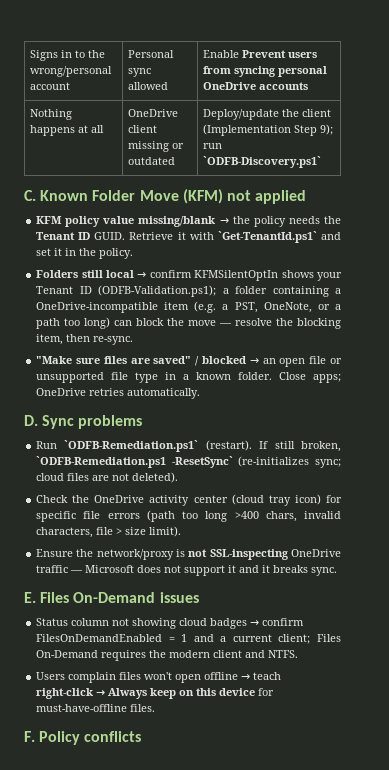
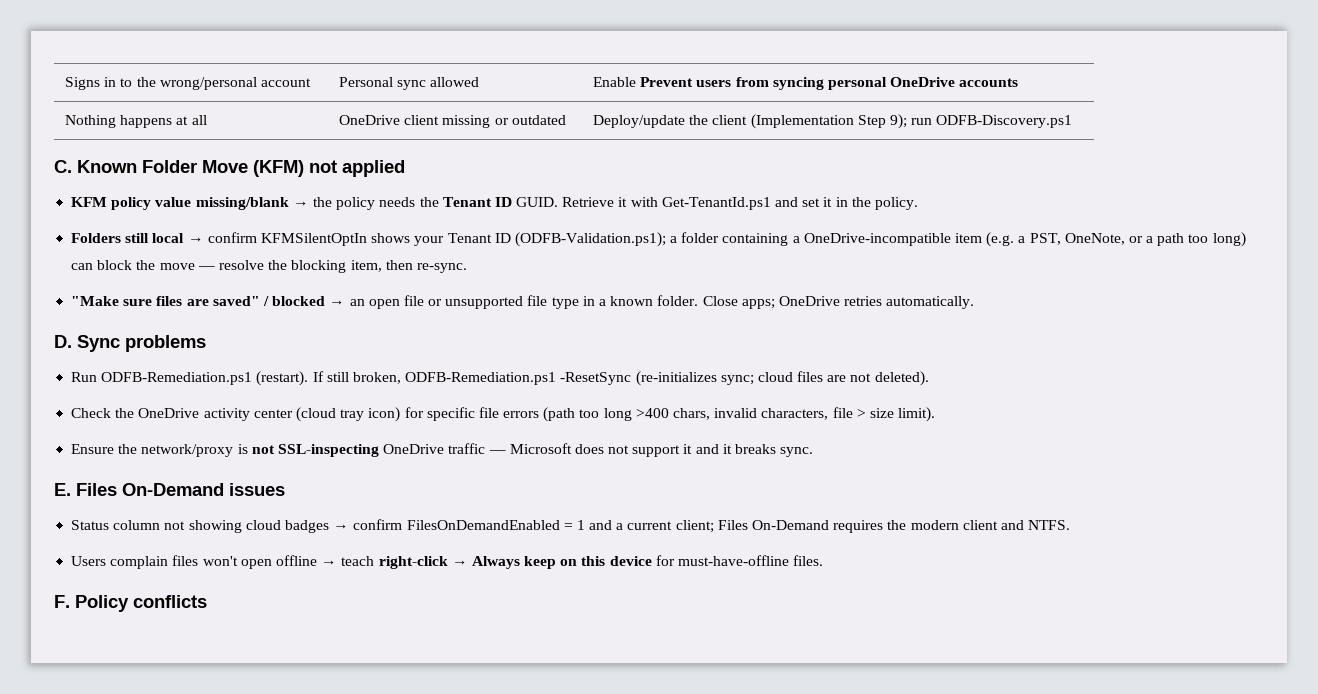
- Nothing happens at all | OneDrive client missing or outdated | Deploy/update the client (Implementation Step 9); run `ODFB-Discovery.ps1`
+ Nothing happens at all | OneDrive client missing or outdated | Deploy/update the client (Implementation Step 9); run ODFB-Discovery.ps1
- Retrieve it with `Get-TenantId.ps1` and set it in the policy.
+ Retrieve it with Get-TenantId.ps1 and set it in the policy.
- Run `ODFB-Remediation.ps1` (restart).
+ Run ODFB-Remediation.ps1 (restart).
- If still broken, `ODFB-Remediation.ps1 -ResetSync` (re-initializes sync; cloud files are not deleted).
+ If still broken, ODFB-Remediation.ps1 -ResetSync (re-initializes sync; cloud files are not deleted).

